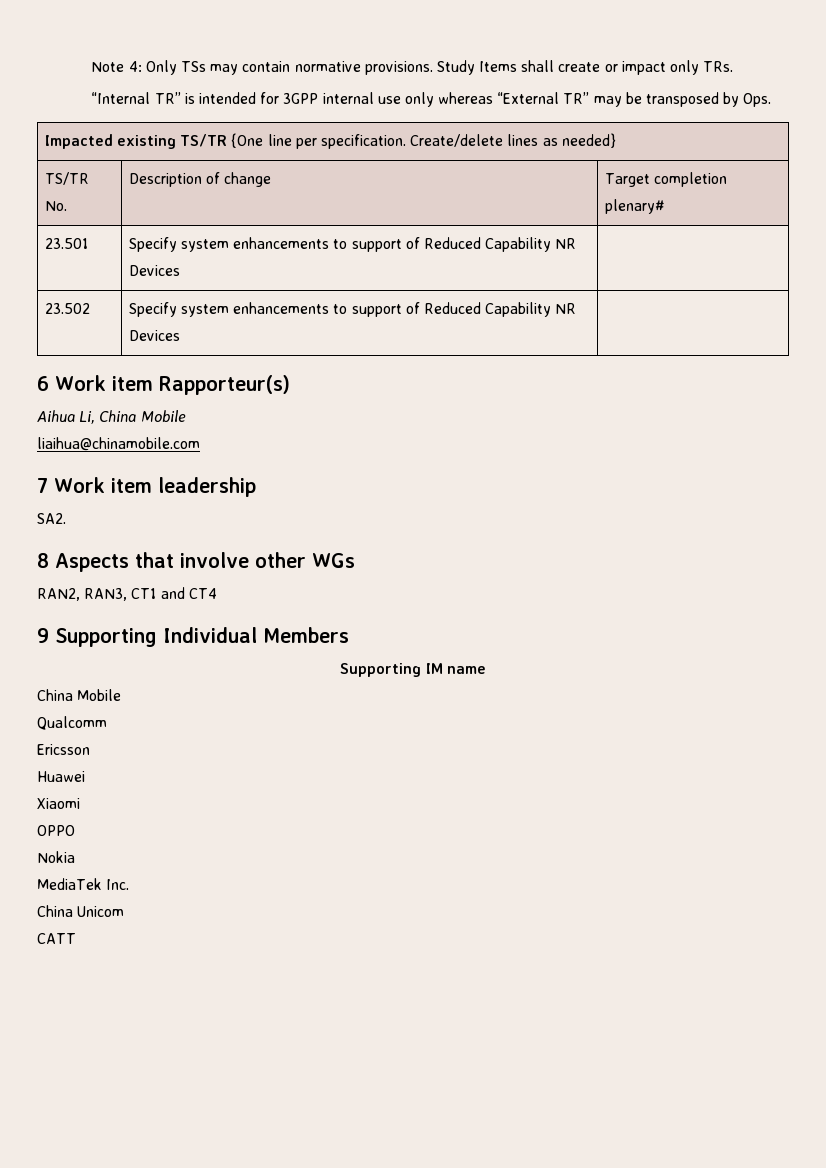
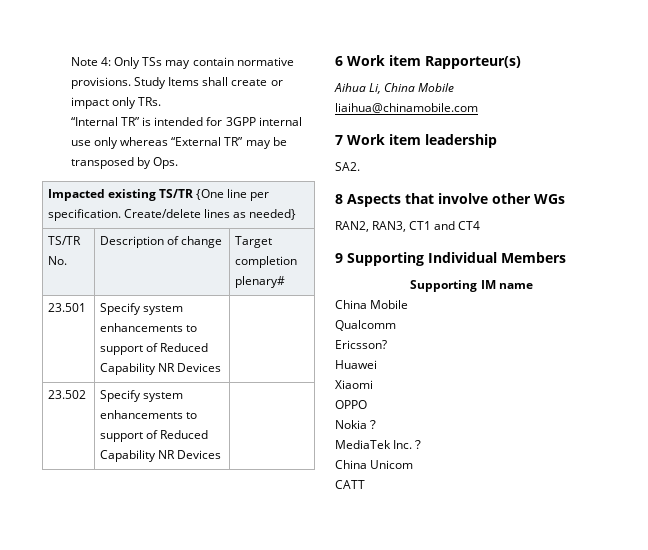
- Ericsson
+ Ericsson?
- Nokia
+ Nokia？
- MediaTek Inc.
+ MediaTek Inc.？

